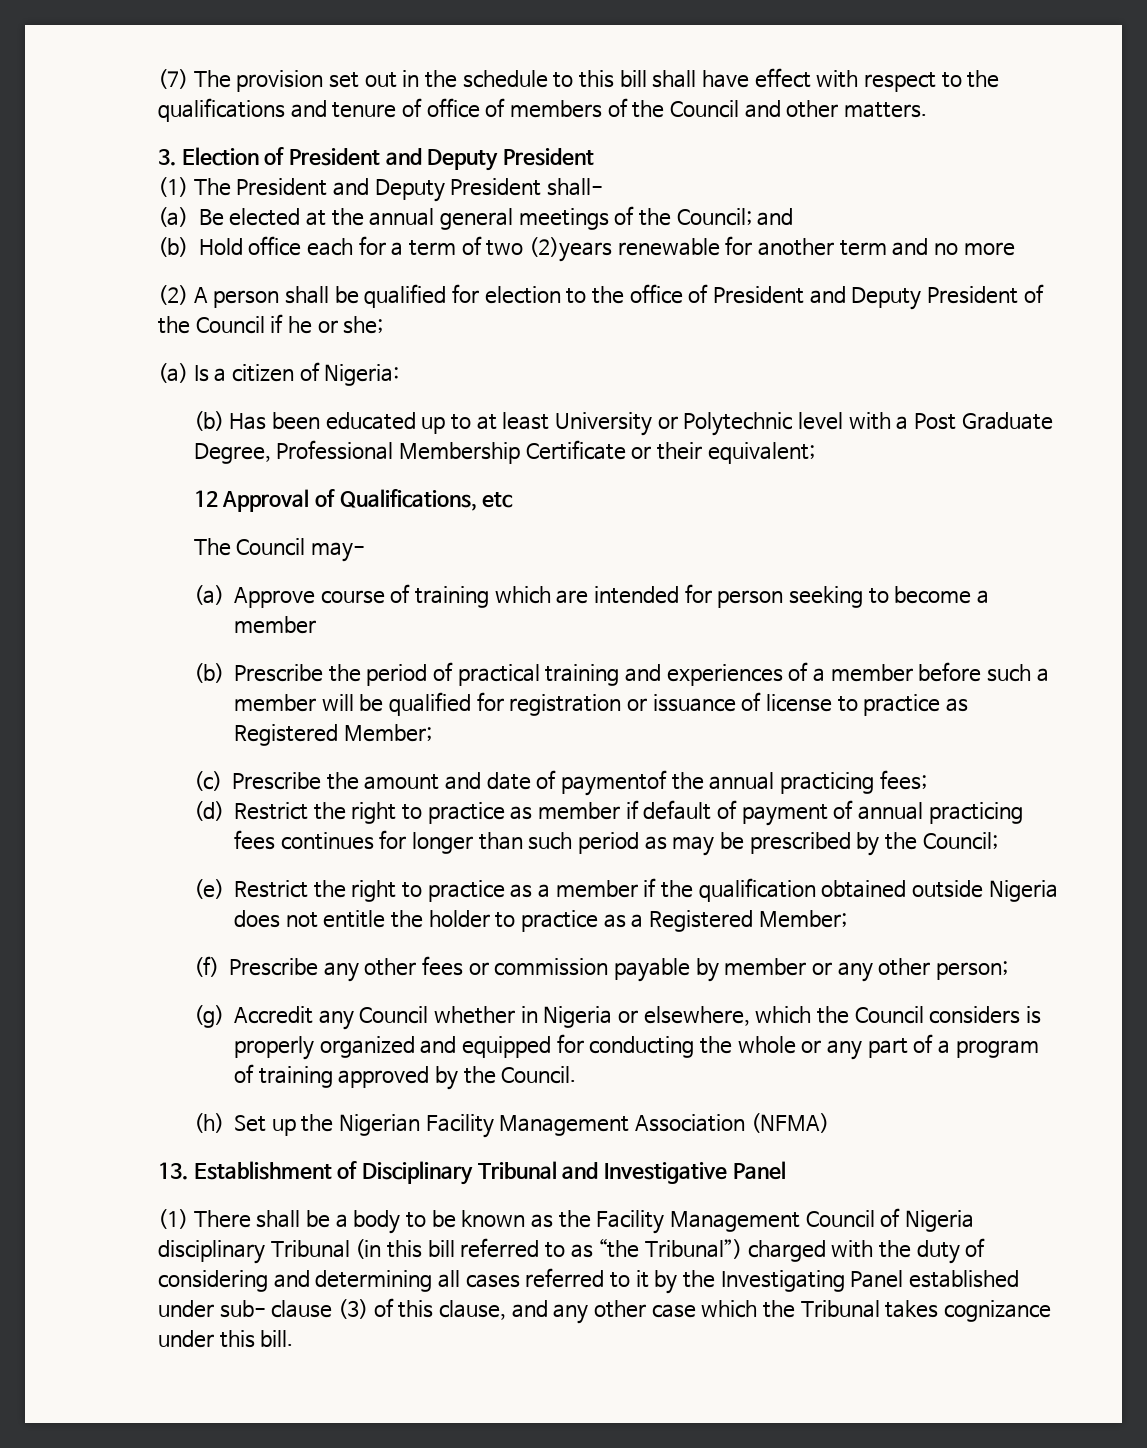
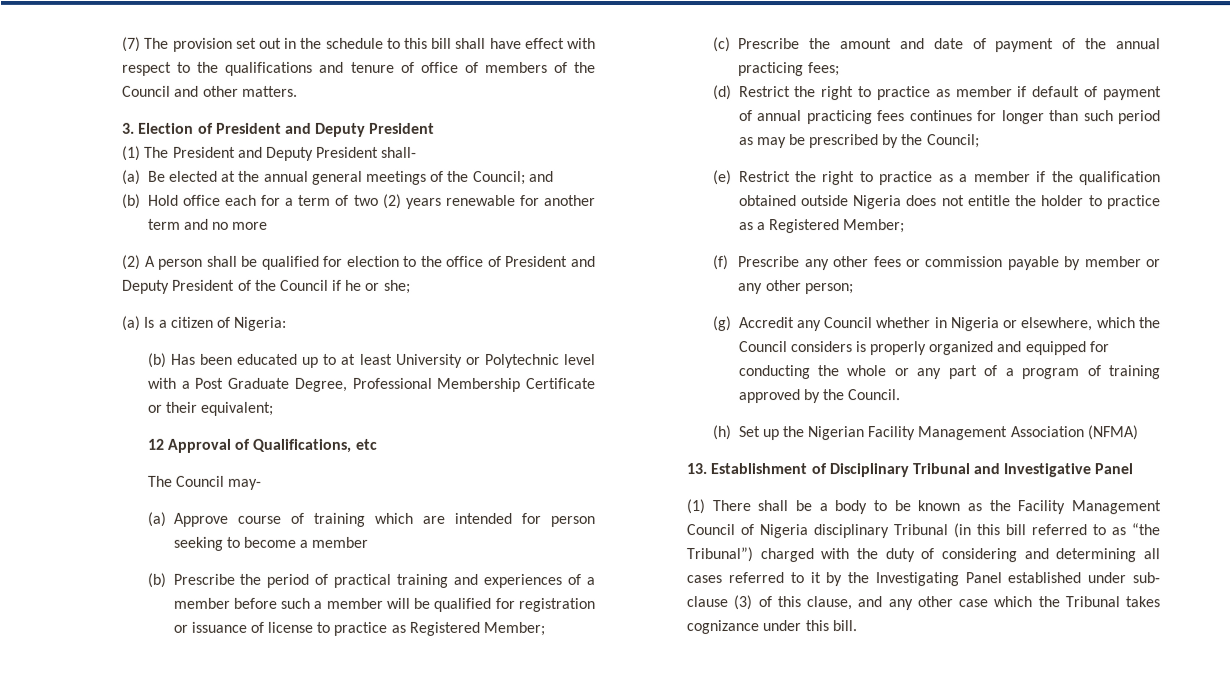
- (b) Hold office each for a term of two (2)years renewable for another term and no more
+ (b) Hold office each for a term of two (2) years renewable for another term and no more
- (c) Prescribe the amount and date of paymentof the annual practicing fees;
+ (c) Prescribe the amount and date of payment of the annual practicing fees;

